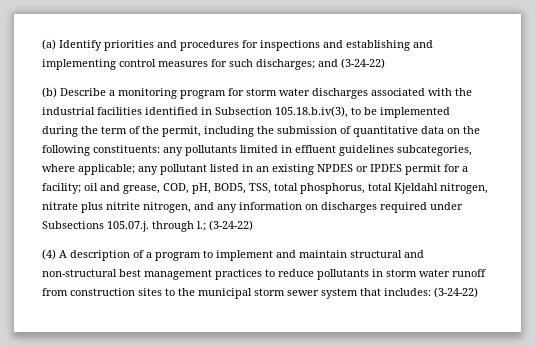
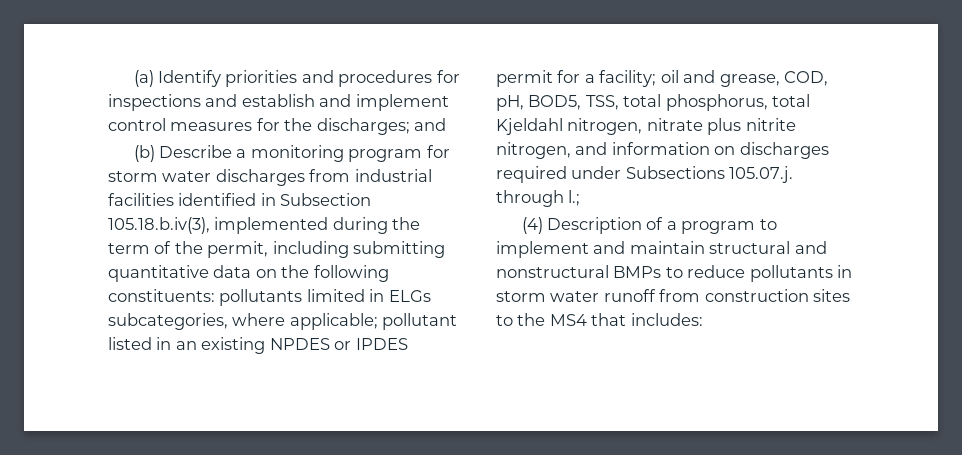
- (a) Identify priorities and procedures for inspections and establishing and implementing control measures for such discharges; and (3-24-22)
+ (a) Identify priorities and procedures for inspections and establish and implement control measures for the discharges; and
- (b) Describe a monitoring program for storm water discharges associated with the industrial facilities identified in Subsection 105.18.b.iv(3), to be implemented during the term of the permit, including the submission of quantitative data on the following constituents:
+ (b) Describe a monitoring program for storm water discharges from industrial facilities identified in Subsection 105.18.b.iv(3), implemented during the term of the permit, including submitting quantitative data on the following constituents:
- any pollutants limited in effluent guidelines subcategories, where applicable;
+ pollutants limited in ELGs subcategories, where applicable;
- any pollutant listed in an existing NPDES or IPDES permit for a facility;
+ pollutant listed in an existing NPDES or IPDES permit for a facility;
- oil and grease, COD, pH, BOD5, TSS, total phosphorus, total Kjeldahl nitrogen, nitrate plus nitrite nitrogen, and any information on discharges required under Subsections 105.07.j. through l.; (3-24-22)
+ oil and grease, COD, pH, BOD5, TSS, total phosphorus, total Kjeldahl nitrogen, nitrate plus nitrite nitrogen, and information on discharges required under Subsections 105.07.j. through l.;
- (4) A description of a program to implement and maintain structural and non-structural best management practices to reduce pollutants in storm water runoff from construction sites to the municipal storm sewer system that includes: (3-24-22)
+ (4) Description of a program to implement and maintain structural and nonstructural BMPs to reduce pollutants in storm water runoff from construction sites to the MS4 that includes:

